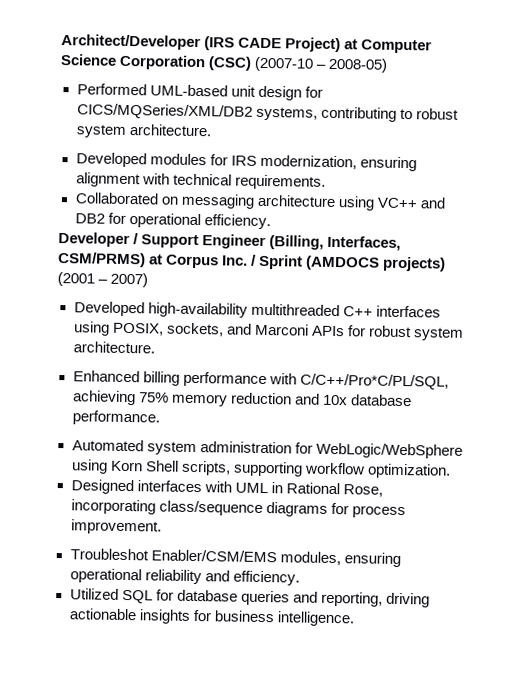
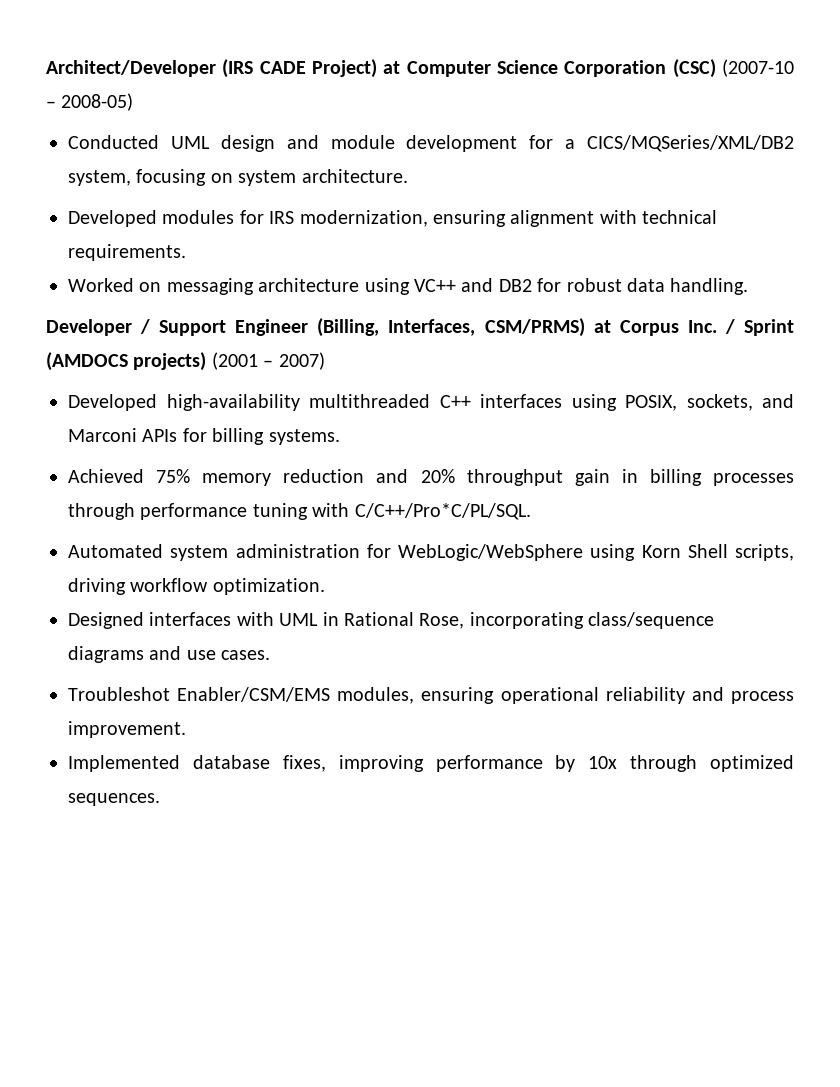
- Performed UML-based unit design for CICS/MQSeries/XML/DB2 systems, contributing to robust system architecture.
+ Conducted UML design and module development for a CICS/MQSeries/XML/DB2 system, focusing on system architecture.
- Collaborated on messaging architecture using VC++ and DB2 for operational efficiency.
+ Worked on messaging architecture using VC++ and DB2 for robust data handling.
- Developed high-availability multithreaded C++ interfaces using POSIX, sockets, and Marconi APIs for robust system architecture.
- Enhanced billing performance with C/C++/Pro*C/PL/SQL, achieving 75% memory reduction and 10x database performance.
+ Developed high-availability multithreaded C++ interfaces using POSIX, sockets, and Marconi APIs for billing systems.
+ Achieved 75% memory reduction and 20% throughput gain in billing processes through performance tuning with C/C++/Pro*C/PL/SQL.
- Automated system administration for WebLogic/WebSphere using Korn Shell scripts, supporting workflow optimization.
+ Automated system administration for WebLogic/WebSphere using Korn Shell scripts, driving workflow optimization.
- Designed interfaces with UML in Rational Rose, incorporating class/sequence diagrams for process improvement.
+ Designed interfaces with UML in Rational Rose, incorporating class/sequence diagrams and use cases.
- Troubleshot Enabler/CSM/EMS modules, ensuring operational reliability and efficiency.
- Utilized SQL for database queries and reporting, driving actionable insights for business intelligence.
+ Troubleshot Enabler/CSM/EMS modules, ensuring operational reliability and process improvement.
+ Implemented database fixes, improving performance by 10x through optimized sequences.

